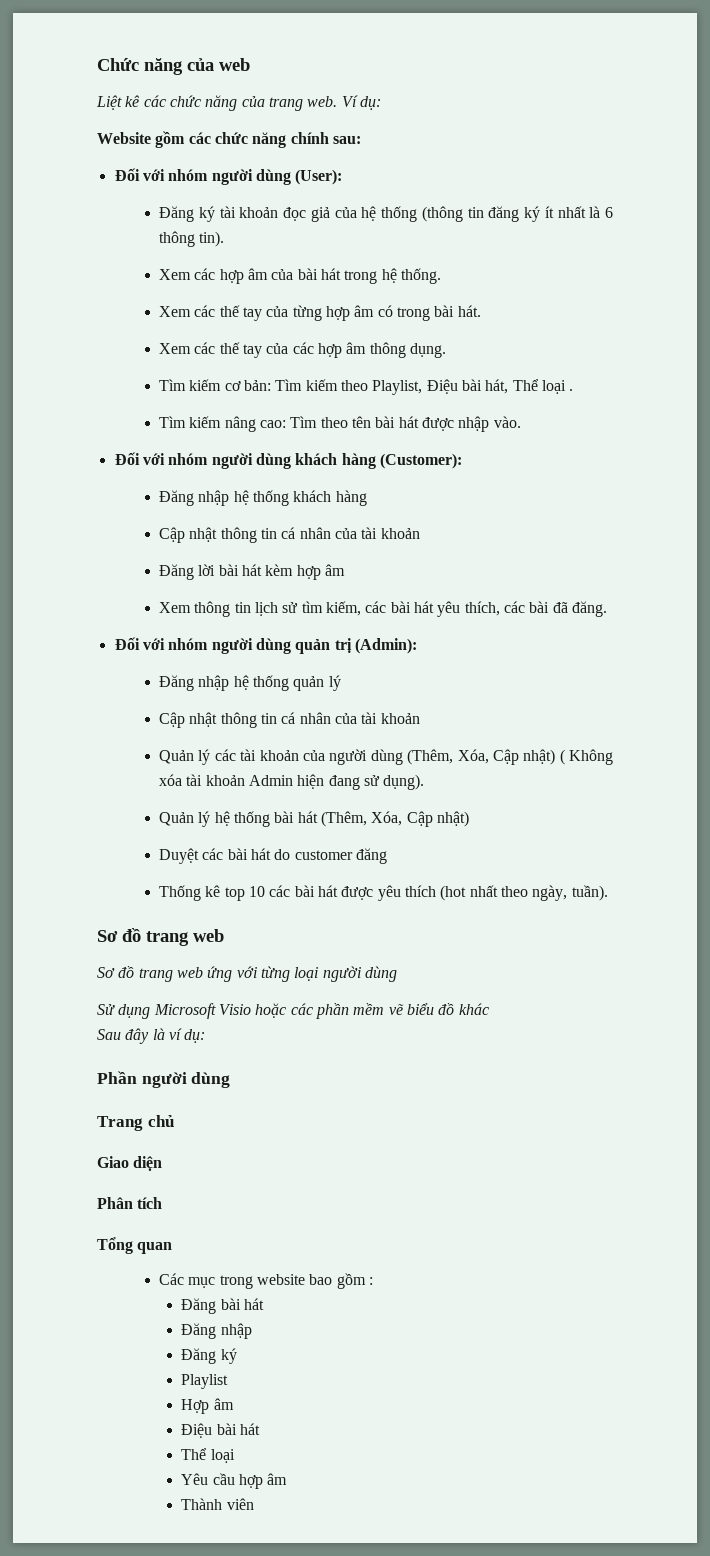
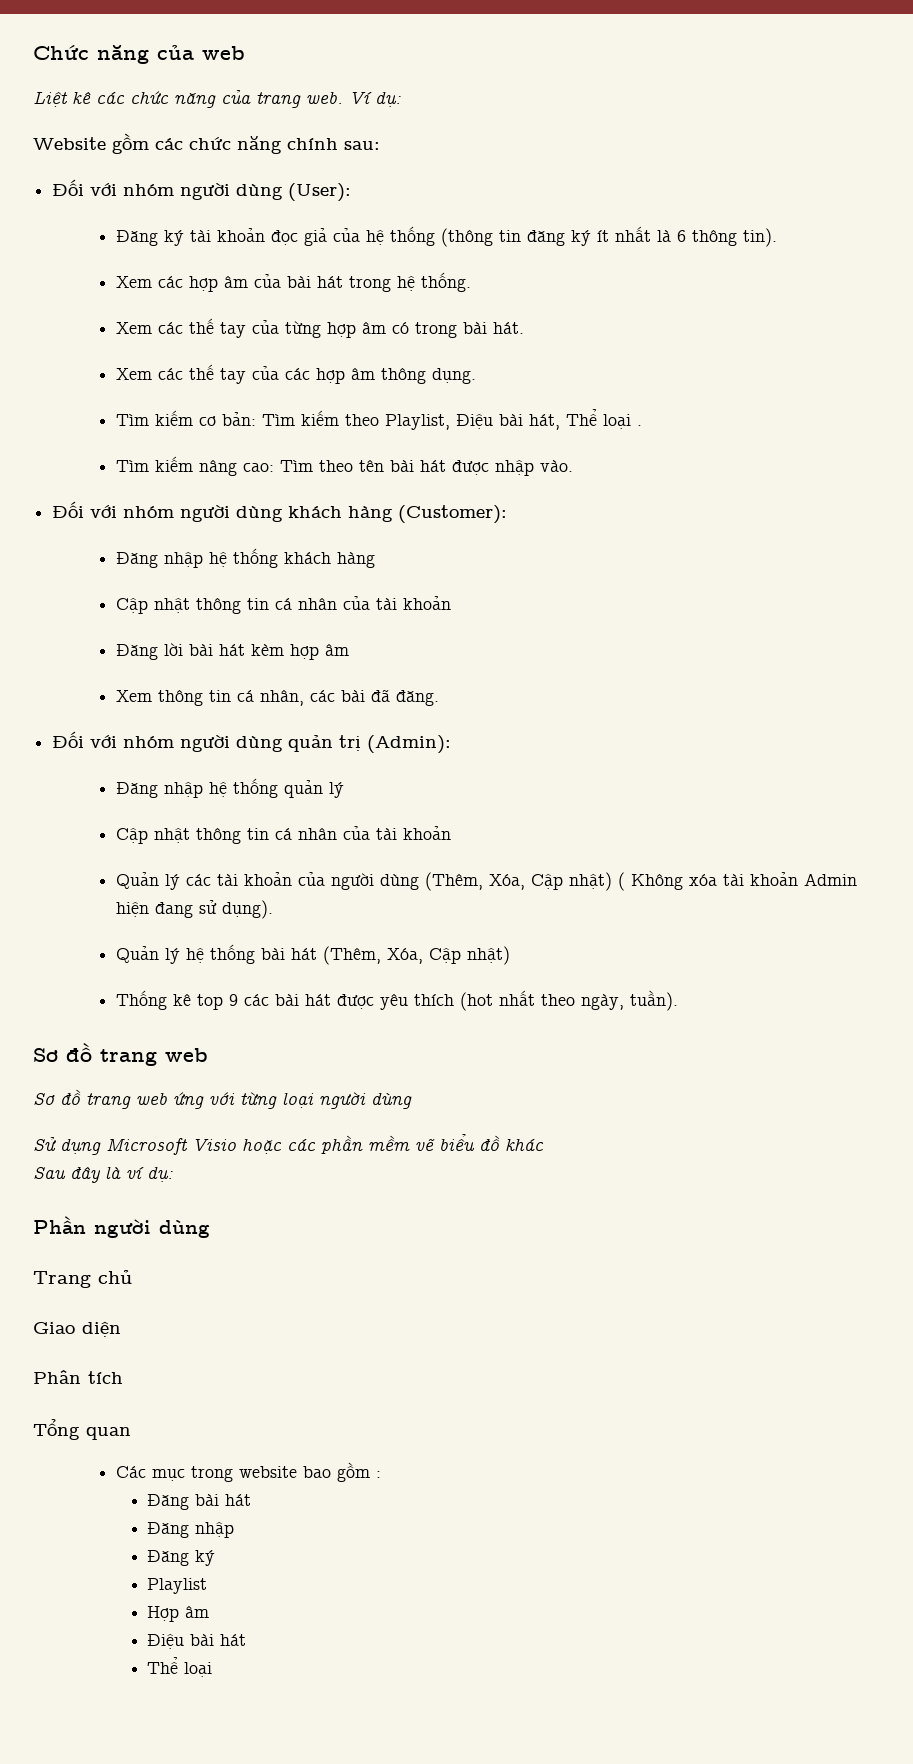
- Xem thông tin lịch sử tìm kiếm, các bài hát yêu thích, các bài đã đăng.
+ Xem thông tin cá nhân, các bài đã đăng.
- Duyệt các bài hát do customer đăng
- Thống kê top 10 các bài hát được yêu thích (hot nhất theo ngày, tuần).
+ Thống kê top 9 các bài hát được yêu thích (hot nhất theo ngày, tuần).
- Yêu cầu hợp âm
- Thành viên

